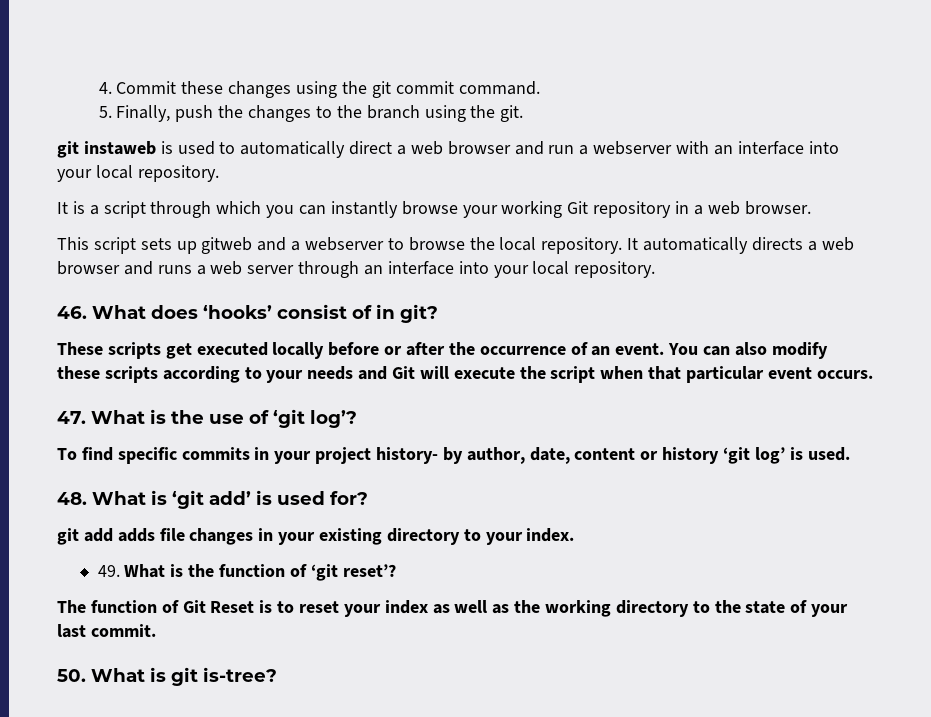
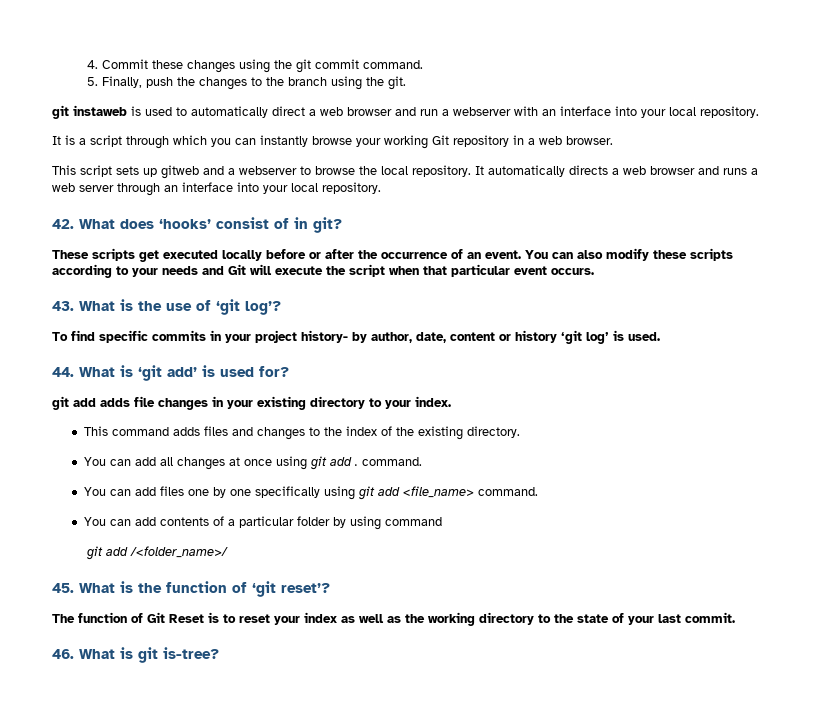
- 46. What does ‘hooks’ consist of in git?
+ 42. What does ‘hooks’ consist of in git?
- 47. What is the use of ‘git log’?
+ 43. What is the use of ‘git log’?
- 48. What is ‘git add’ is used for?
+ 44. What is ‘git add’ is used for?
- 49. What is the function of ‘git reset’?
+ This command adds files and changes to the index of the existing directory.
+ You can add all changes at once using git add . command.
+ You can add files one by one specifically using git add <file_name> command.
+ You can add contents of a particular folder by using command
+ git add /<folder_name>/
+ 45. What is the function of ‘git reset’?
- 50. What is git is-tree?
+ 46. What is git is-tree?

